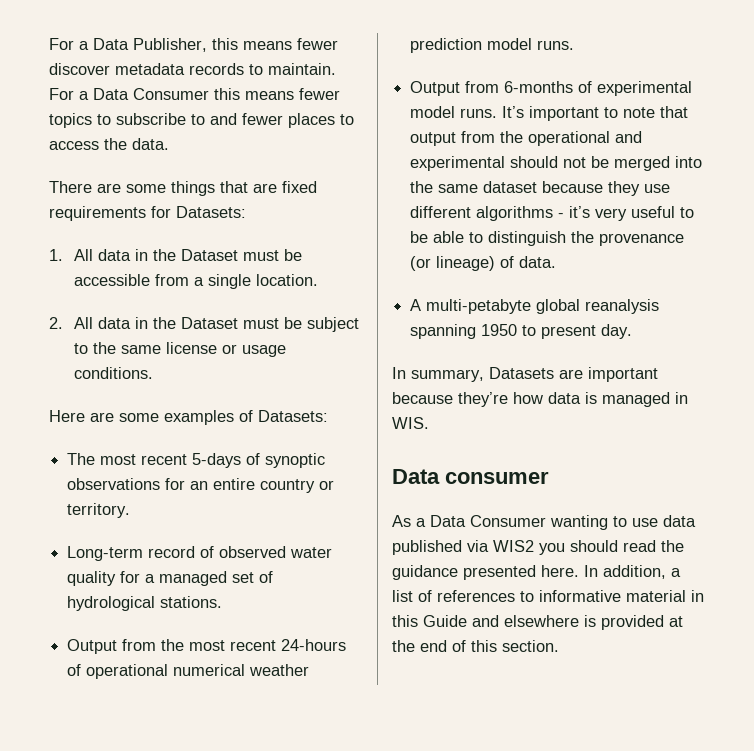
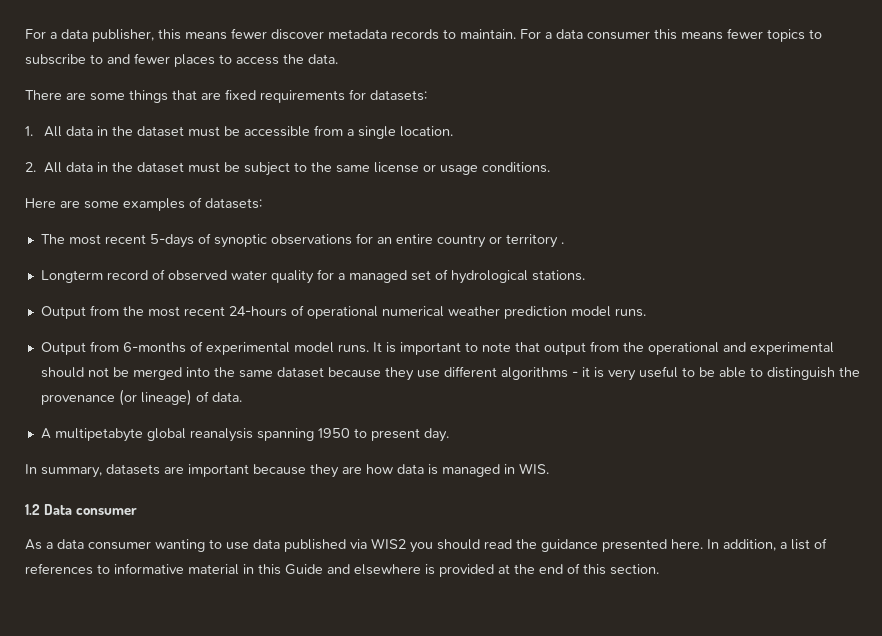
- For a Data Publisher, this means fewer discover metadata records to maintain.
+ For a data publisher, this means fewer discover metadata records to maintain.
- For a Data Consumer this means fewer topics to subscribe to and fewer places to access the data.
+ For a data consumer this means fewer topics to subscribe to and fewer places to access the data.
- There are some things that are fixed requirements for Datasets:
+ There are some things that are fixed requirements for datasets:
- 1. All data in the Dataset must be accessible from a single location.
+ 1. All data in the dataset must be accessible from a single location.
- 2. All data in the Dataset must be subject to the same license or usage conditions.
+ 2. All data in the dataset must be subject to the same license or usage conditions.
- Here are some examples of Datasets:
+ Here are some examples of datasets:
- The most recent 5-days of synoptic observations for an entire country or territory.
- Long-term record of observed water quality for a managed set of hydrological stations.
+ The most recent 5-days of synoptic observations for an entire country or territory .
+ Longterm record of observed water quality for a managed set of hydrological stations.
- It’s important to note that output from the operational and experimental should not be merged into the same dataset because they use different algorithms - it’s very useful to be able to distinguish the provenance (or lineage) of data.
+ It is important to note that output from the operational and experimental should not be merged into the same dataset because they use different algorithms - it is very useful to be able to distinguish the provenance (or lineage) of data.
- A multi-petabyte global reanalysis spanning 1950 to present day.
+ A multipetabyte global reanalysis spanning 1950 to present day.
- In summary, Datasets are important because they’re how data is managed in WIS.
+ In summary, datasets are important because they are how data is managed in WIS.
- Data consumer
+ 1.2 Data consumer
- As a Data Consumer wanting to use data published via WIS2 you should read the guidance presented here.
+ As a data consumer wanting to use data published via WIS2 you should read the guidance presented here.

